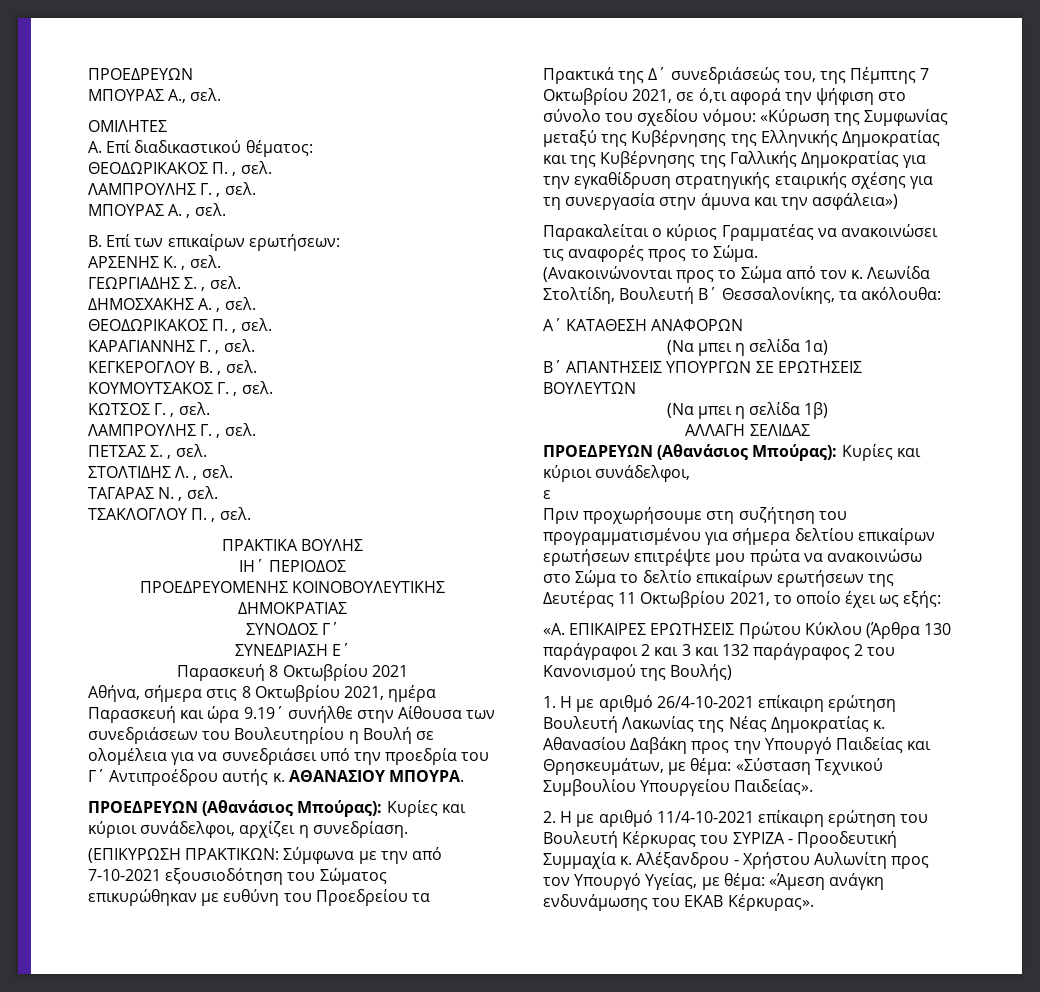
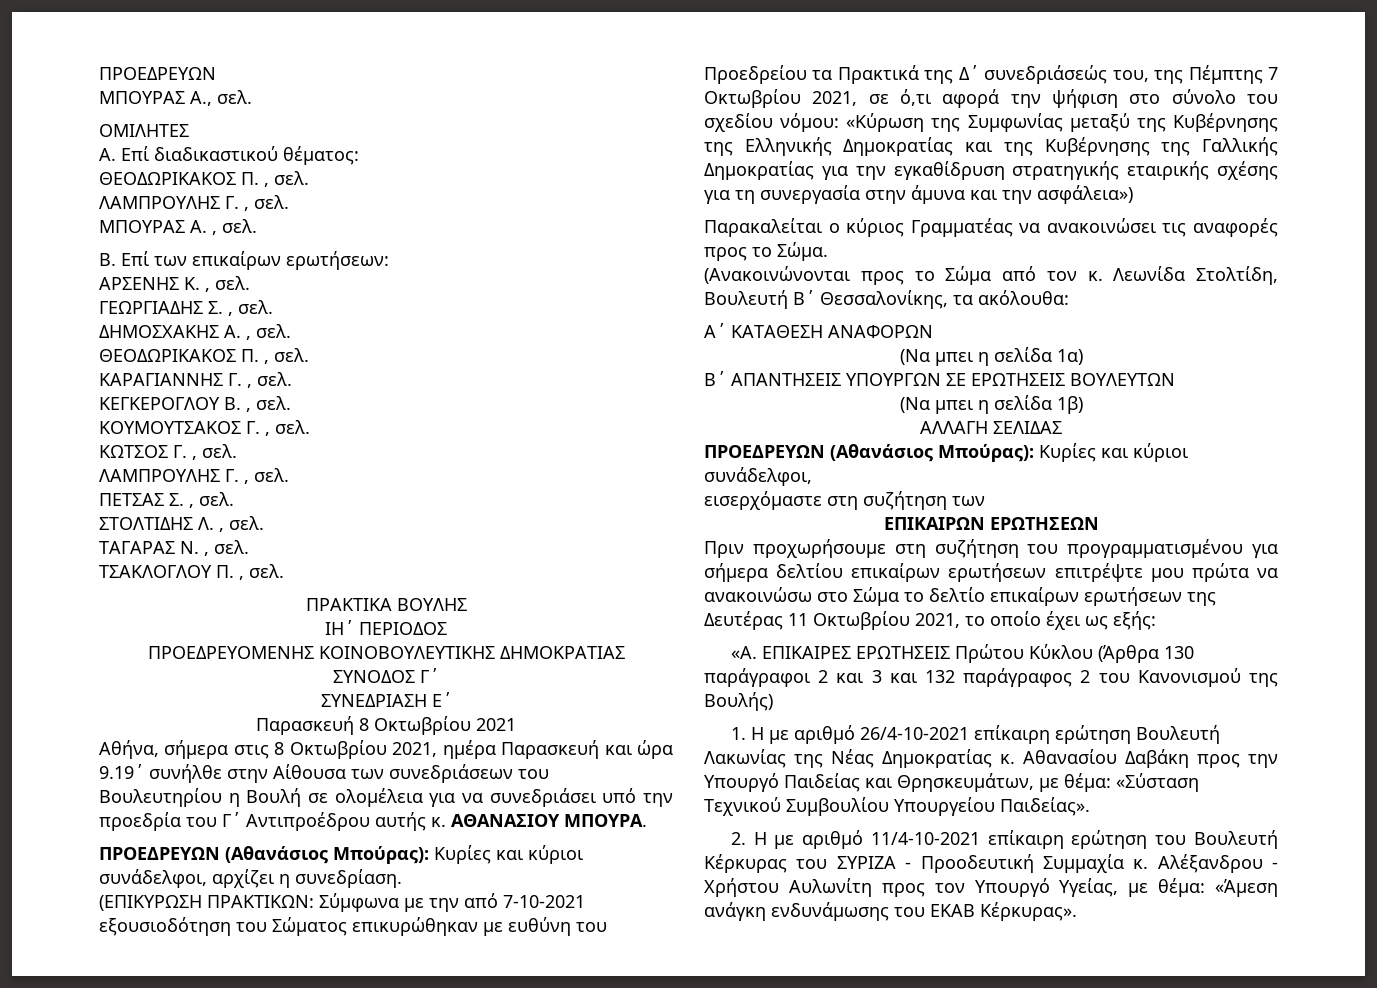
- ε
+ εισερχόμαστε στη συζήτηση των
+ ΕΠΙΚΑΙΡΩΝ ΕΡΩΤΗΣΕΩΝ

